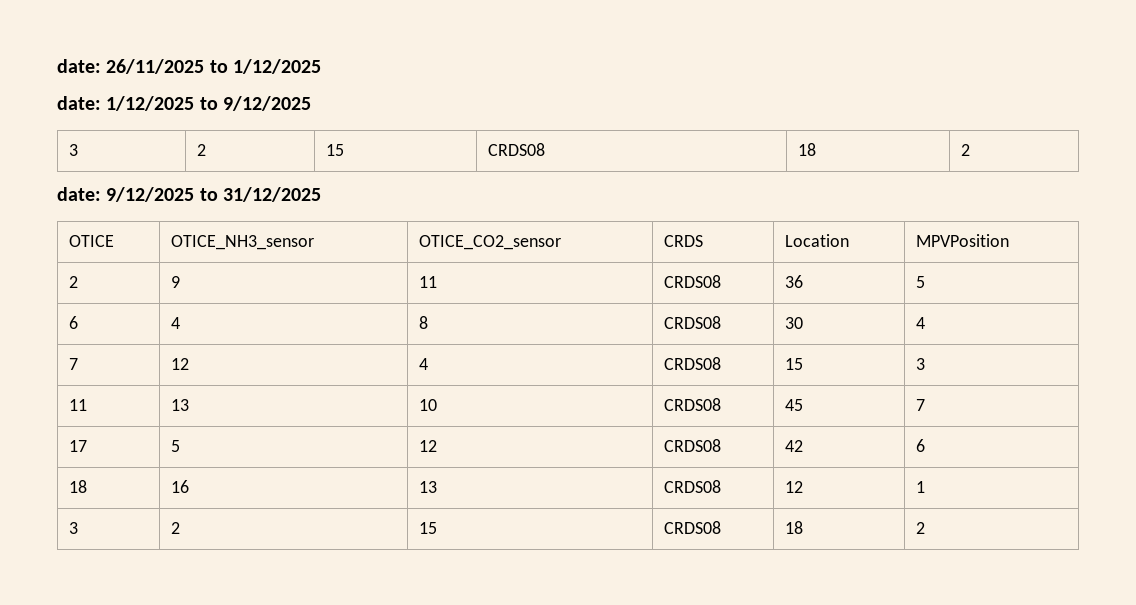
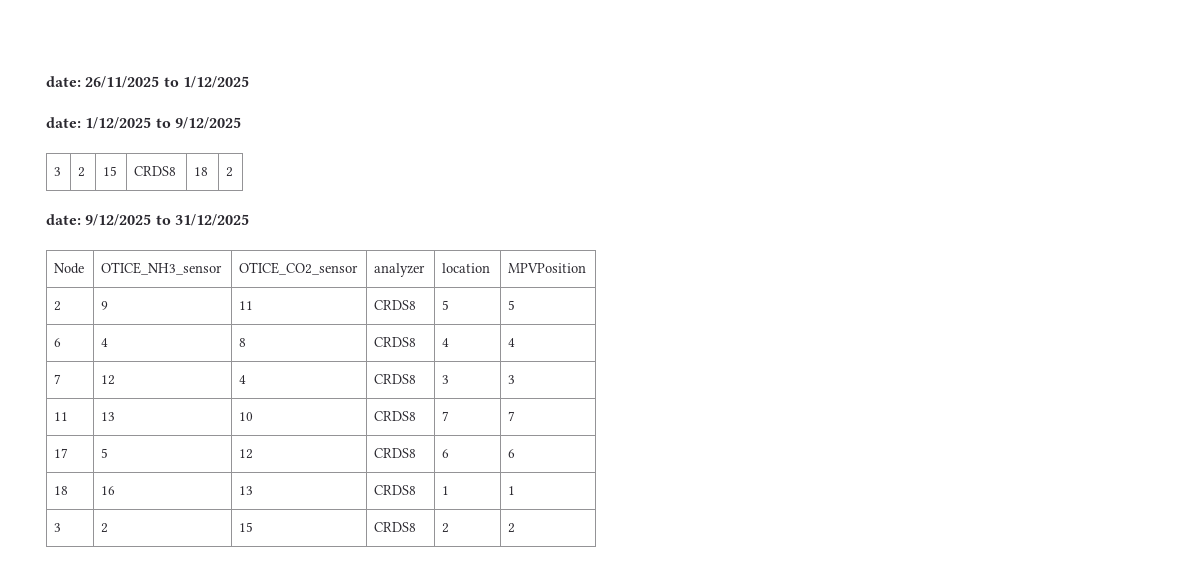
  date: 1/12/2025 to 9/12/2025
- 3 | 2 | 15 | CRDS08 | 18 | 2
+ 3 | 2 | 15 | CRDS8 | 18 | 2
- OTICE | OTICE_NH3_sensor | OTICE_CO2_sensor | CRDS | Location | MPVPosition
+ Node | OTICE_NH3_sensor | OTICE_CO2_sensor | analyzer | location | MPVPosition
- 2 | 9 | 11 | CRDS08 | 36 | 5
+ 2 | 9 | 11 | CRDS8 | 5 | 5
- 6 | 4 | 8 | CRDS08 | 30 | 4
+ 6 | 4 | 8 | CRDS8 | 4 | 4
- 7 | 12 | 4 | CRDS08 | 15 | 3
+ 7 | 12 | 4 | CRDS8 | 3 | 3
- 11 | 13 | 10 | CRDS08 | 45 | 7
+ 11 | 13 | 10 | CRDS8 | 7 | 7
- 17 | 5 | 12 | CRDS08 | 42 | 6
+ 17 | 5 | 12 | CRDS8 | 6 | 6
- 18 | 16 | 13 | CRDS08 | 12 | 1
- 3 | 2 | 15 | CRDS08 | 18 | 2
+ 18 | 16 | 13 | CRDS8 | 1 | 1
+ 3 | 2 | 15 | CRDS8 | 2 | 2

